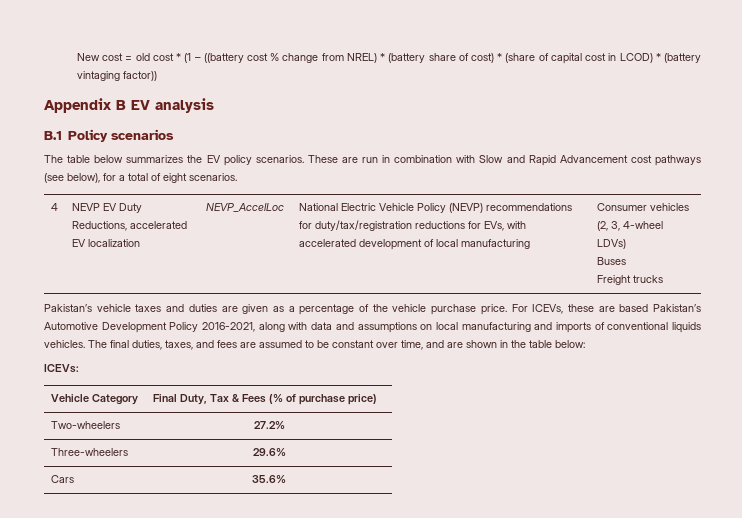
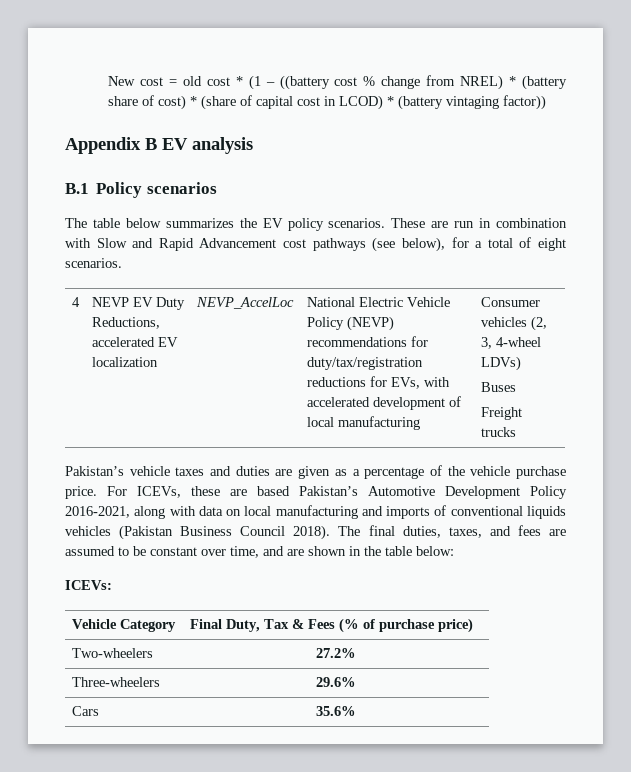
- For ICEVs, these are based Pakistan’s Automotive Development Policy 2016-2021, along with data and assumptions on local manufacturing and imports of conventional liquids vehicles.
+ For ICEVs, these are based Pakistan’s Automotive Development Policy 2016-2021, along with data on local manufacturing and imports of conventional liquids vehicles (Pakistan Business Council 2018).

